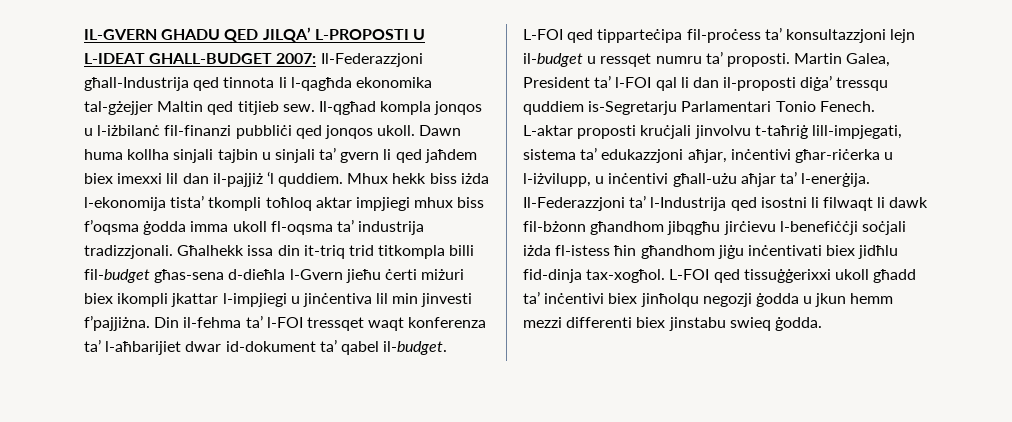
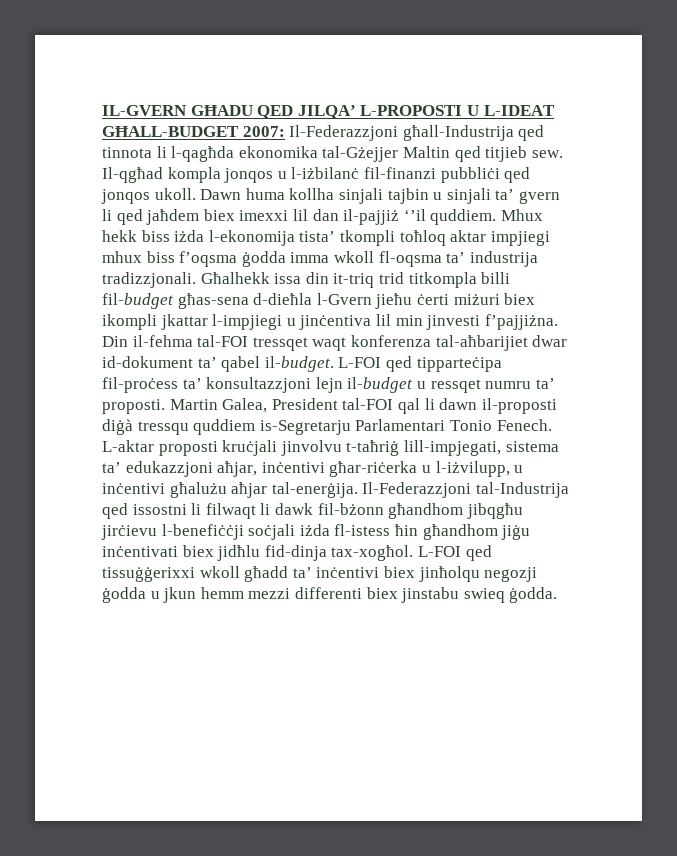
- IL-GVERN GHADU QED JILQA’ L-PROPOSTI U L-IDEAT GHALL-BUDGET 2007: Il-Federazzjoni għall-Industrija qed tinnota li l-qagħda ekonomika tal-gżejjer Maltin qed titjieb sew.
+ IL-GVERN GĦADU QED JILQA’ L-PROPOSTI U L-IDEAT GĦALL-BUDGET 2007: Il-Federazzjoni għall-Industrija qed tinnota li l-qagħda ekonomika tal-Gżejjer Maltin qed titjieb sew.
- Dawn huma kollha sinjali tajbin u sinjali ta’ gvern li qed jaħdem biex imexxi lil dan il-pajjiż ‘l quddiem.
+ Dawn huma kollha sinjali tajbin u sinjali ta’ gvern li qed jaħdem biex imexxi lil dan il-pajjiż ‘’il quddiem.
- Mhux hekk biss iżda l-ekonomija tista’ tkompli toħloq aktar impjiegi mhux biss f’oqsma ġodda imma ukoll fl-oqsma ta’ industrija tradizzjonali.
+ Mhux hekk biss iżda l-ekonomija tista’ tkompli toħloq aktar impjiegi mhux biss f’oqsma ġodda imma wkoll fl-oqsma ta’ industrija tradizzjonali.
- Din il-fehma ta’ l-FOI tressqet waqt konferenza ta’ l-aħbarijiet dwar id-dokument ta’ qabel il-budget.
+ Din il-fehma tal-FOI tressqet waqt konferenza tal-aħbarijiet dwar id-dokument ta’ qabel il-budget.
- Martin Galea, President ta’ l-FOI qal li dan il-proposti diġa’ tressqu quddiem is-Segretarju Parlamentari Tonio Fenech.
+ Martin Galea, President tal-FOI qal li dawn il-proposti diġà tressqu quddiem is-Segretarju Parlamentari Tonio Fenech.
- L-aktar proposti kruċjali jinvolvu t-taħriġ lill-impjegati, sistema ta’ edukazzjoni aħjar, inċentivi għar-riċerka u l-iżvilupp, u inċentivi għall-użu aħjar ta’ l-enerġija. Il-Federazzjoni ta’ l-Industrija qed isostni li filwaqt li dawk fil-bżonn għandhom jibqgħu jirċievu l-benefiċċji soċjali iżda fl-istess ħin għandhom jiġu inċentivati biex jidħlu fid-dinja tax-xogħol.
+ L-aktar proposti kruċjali jinvolvu t-taħriġ lill-impjegati, sistema ta’ edukazzjoni aħjar, inċentivi għar-riċerka u l-iżvilupp, u inċentivi għalużu aħjar tal-enerġija. Il-Federazzjoni tal-Industrija qed issostni li filwaqt li dawk fil-bżonn għandhom jibqgħu jirċievu l-benefiċċji soċjali iżda fl-istess ħin għandhom jiġu inċentivati biex jidħlu fid-dinja tax-xogħol.
- L-FOI qed tissuġġerixxi ukoll għadd ta’ inċentivi biex jinħolqu negozji ġodda u jkun hemm mezzi differenti biex jinstabu swieq ġodda.
+ L-FOI qed tissuġġerixxi wkoll għadd ta’ inċentivi biex jinħolqu negozji ġodda u jkun hemm mezzi differenti biex jinstabu swieq ġodda.

